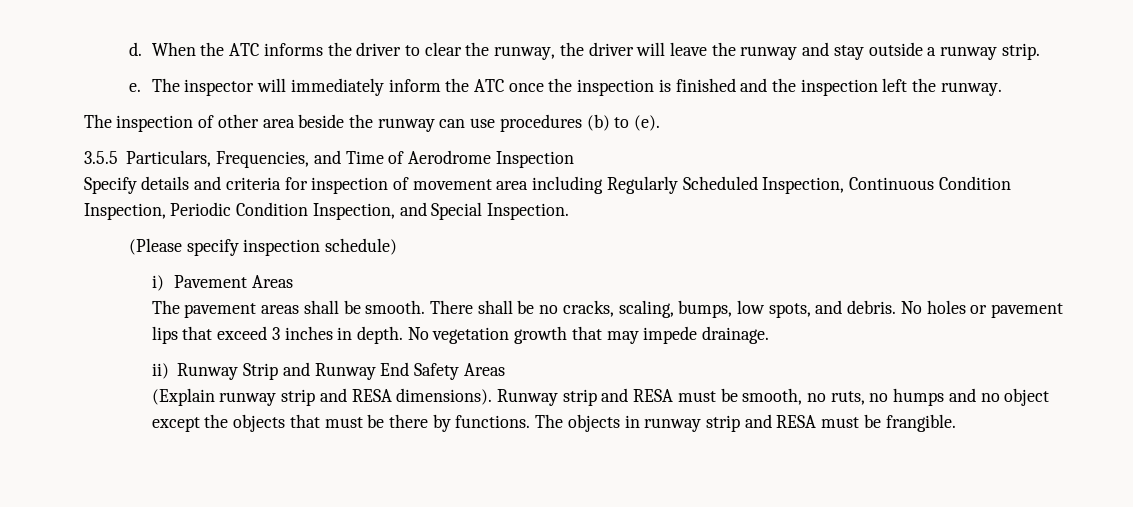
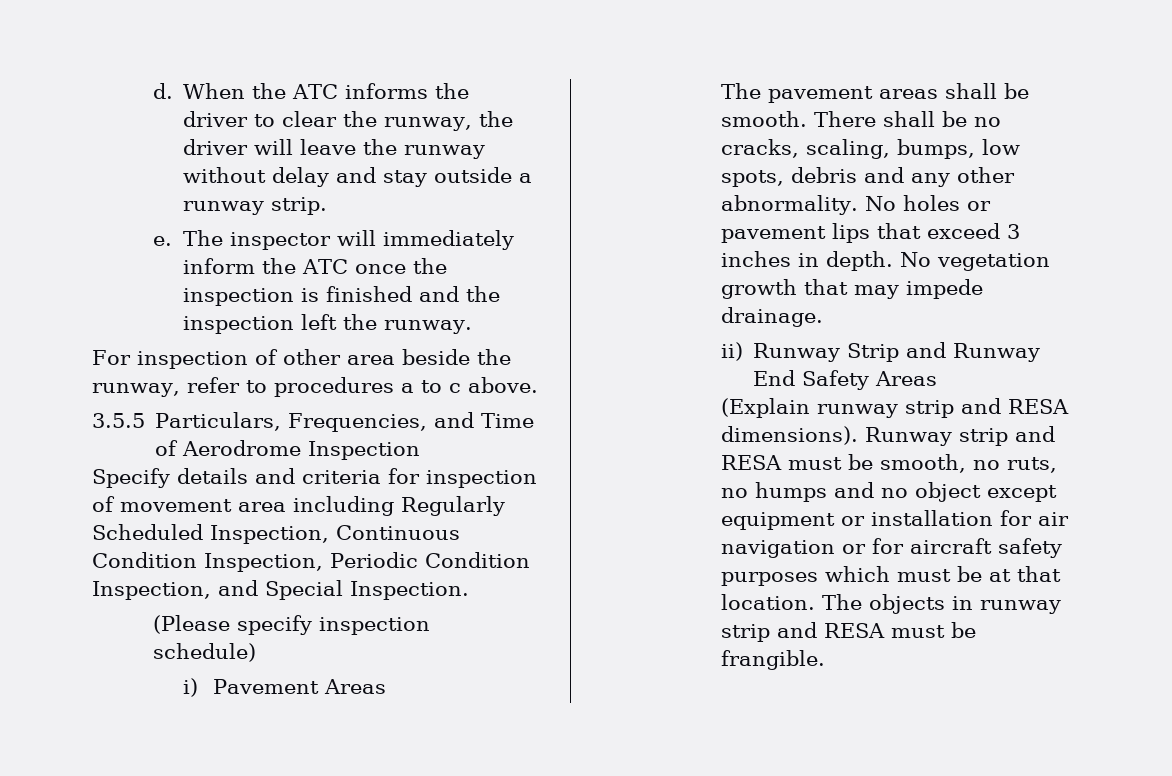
- When the ATC informs the driver to clear the runway, the driver will leave the runway and stay outside a runway strip.
+ When the ATC informs the driver to clear the runway, the driver will leave the runway without delay and stay outside a runway strip.
- The inspection of other area beside the runway can use procedures (b) to (e).
+ For inspection of other area beside the runway, refer to procedures a to c above.
- There shall be no cracks, scaling, bumps, low spots, and debris.
+ There shall be no cracks, scaling, bumps, low spots, debris and any other abnormality.
- Runway strip and RESA must be smooth, no ruts, no humps and no object except the objects that must be there by functions.
+ Runway strip and RESA must be smooth, no ruts, no humps and no object except equipment or installation for air navigation or for aircraft safety purposes which must be at that location.

